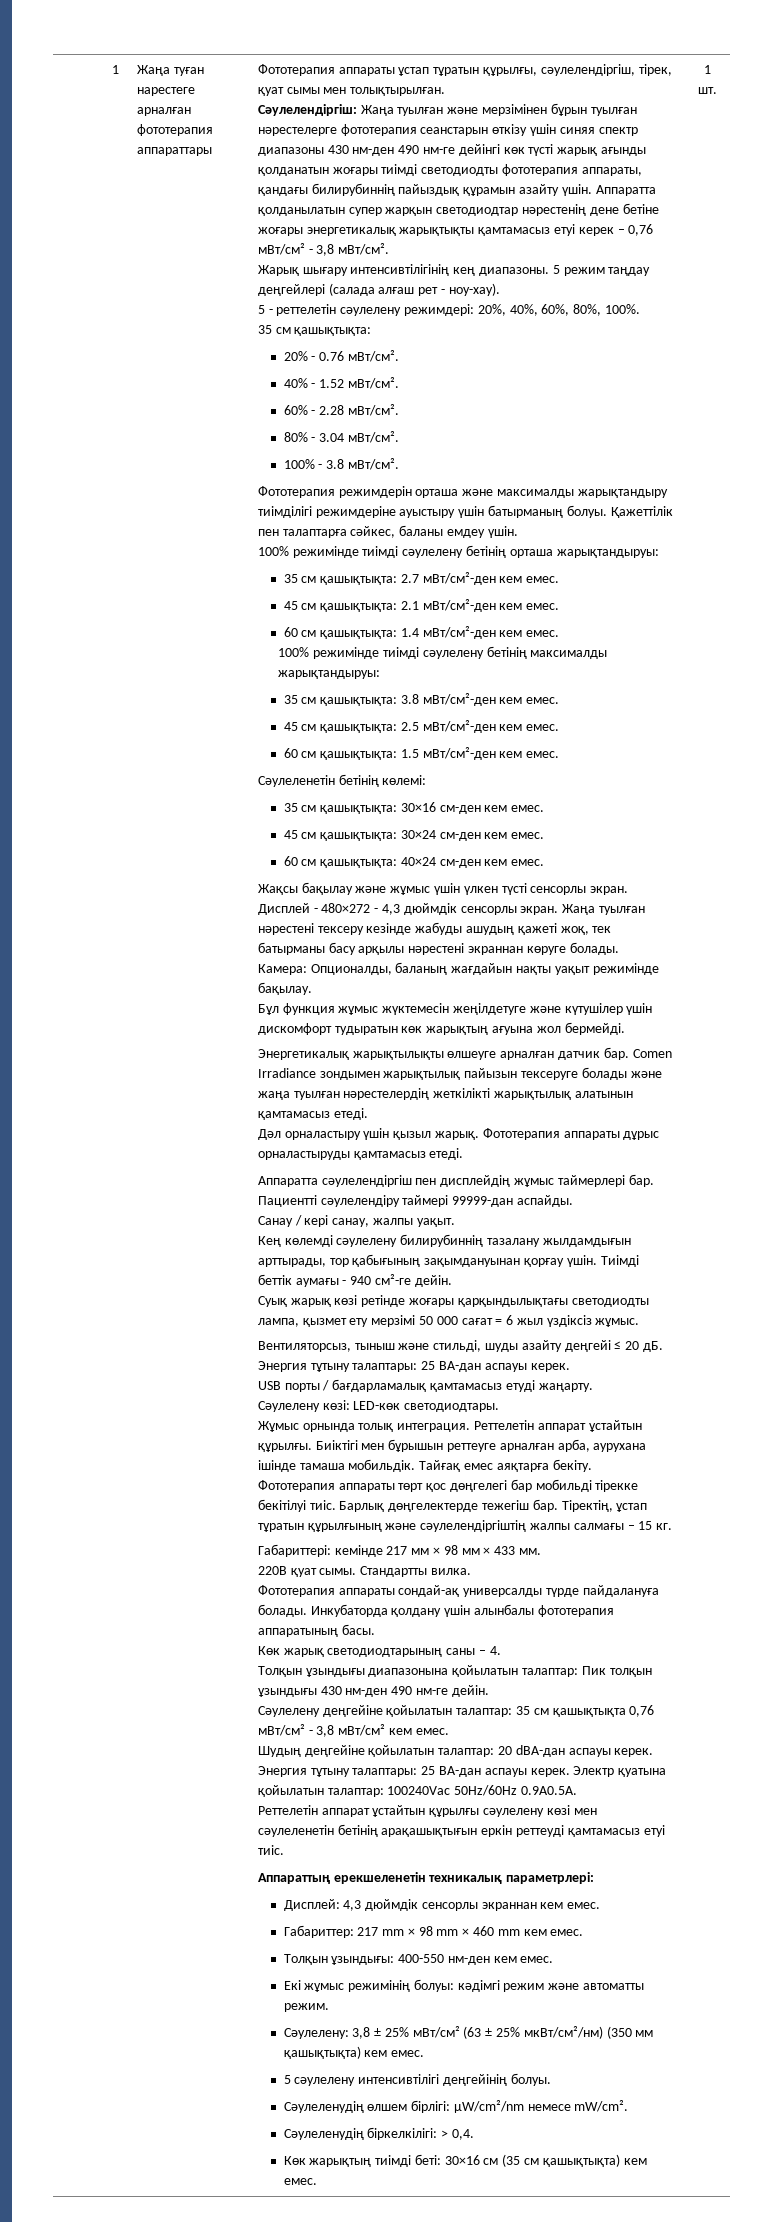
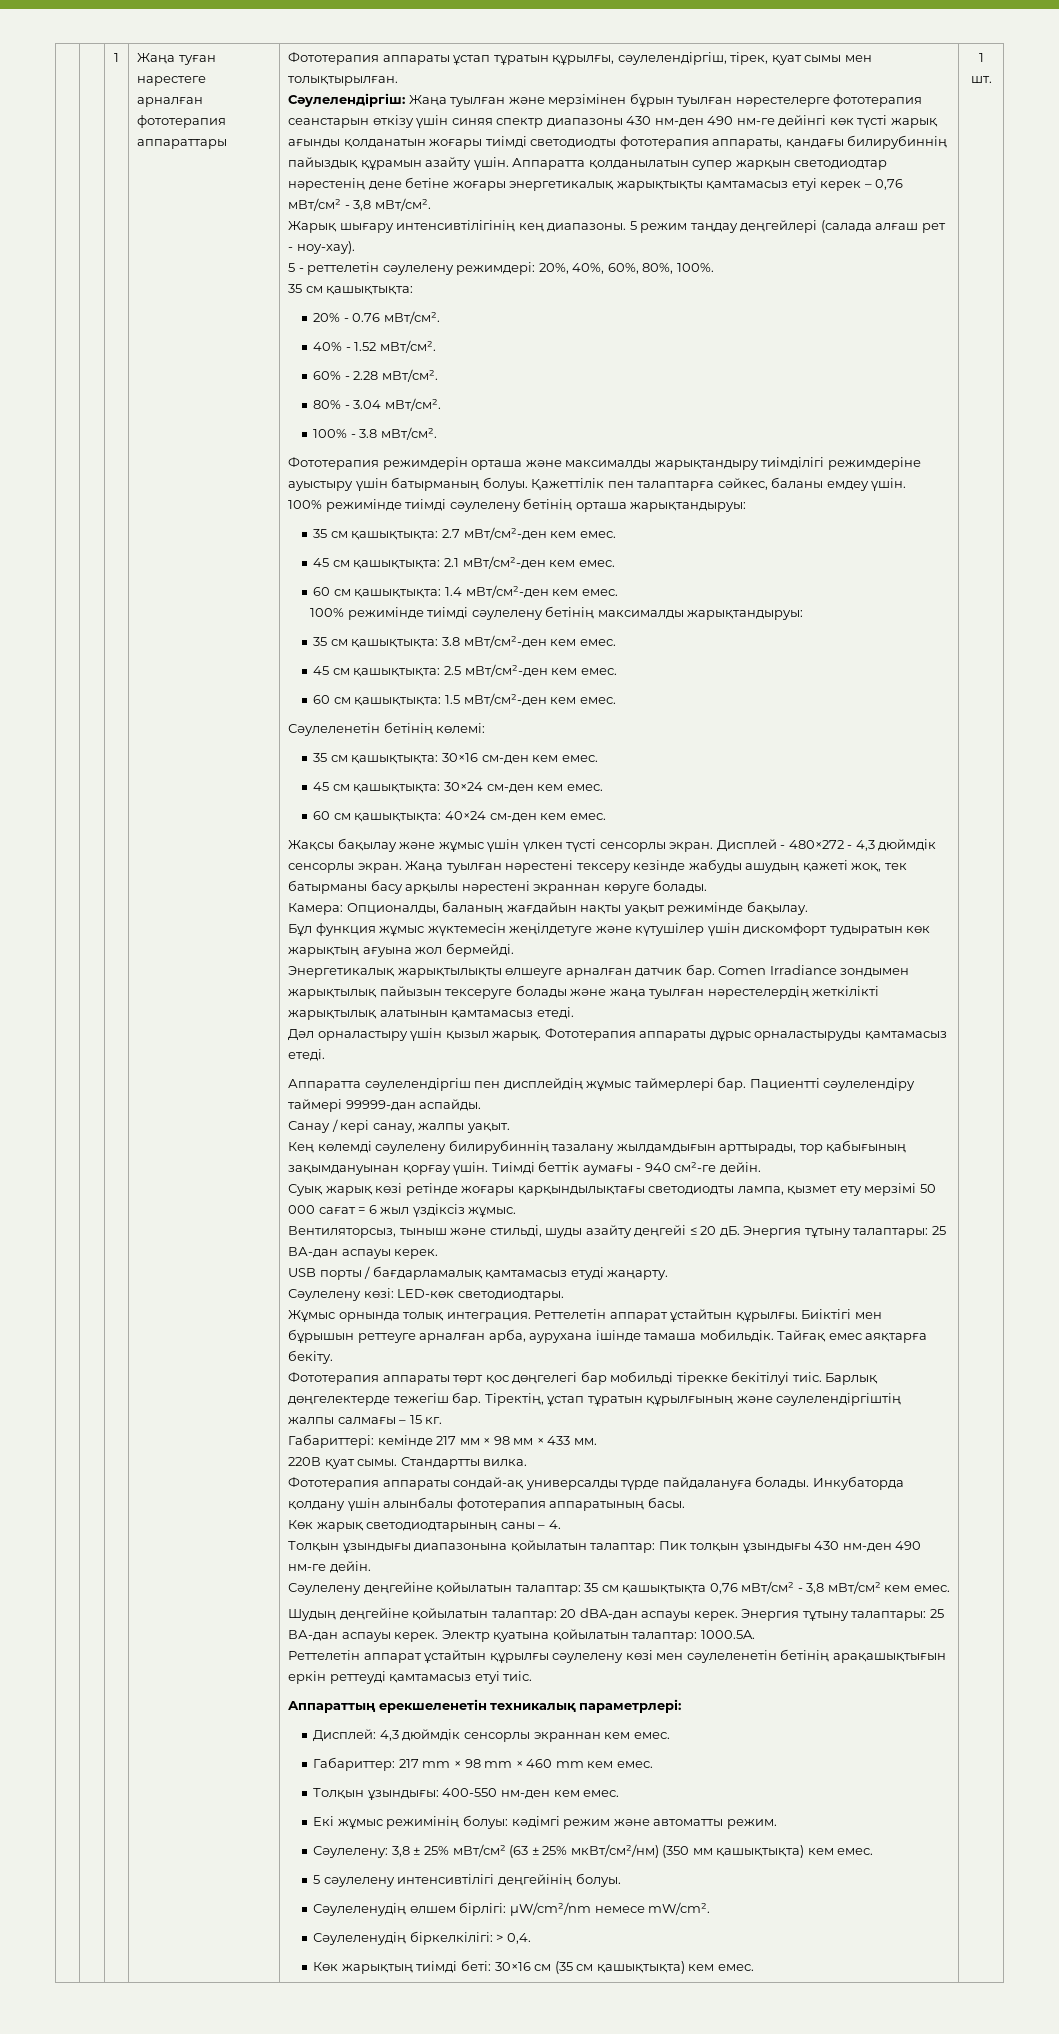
- Электр қуатына қойылатын талаптар: 100240Vac 50Hz/60Hz 0.9A0.5A.
+ Электр қуатына қойылатын талаптар: 1000.5A.

